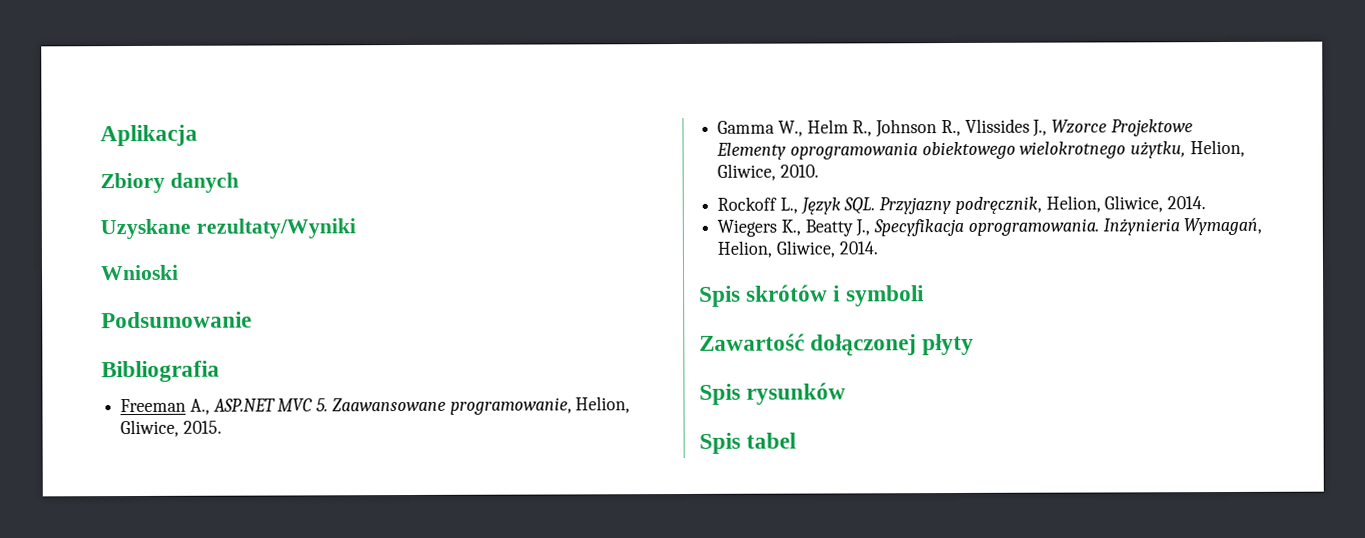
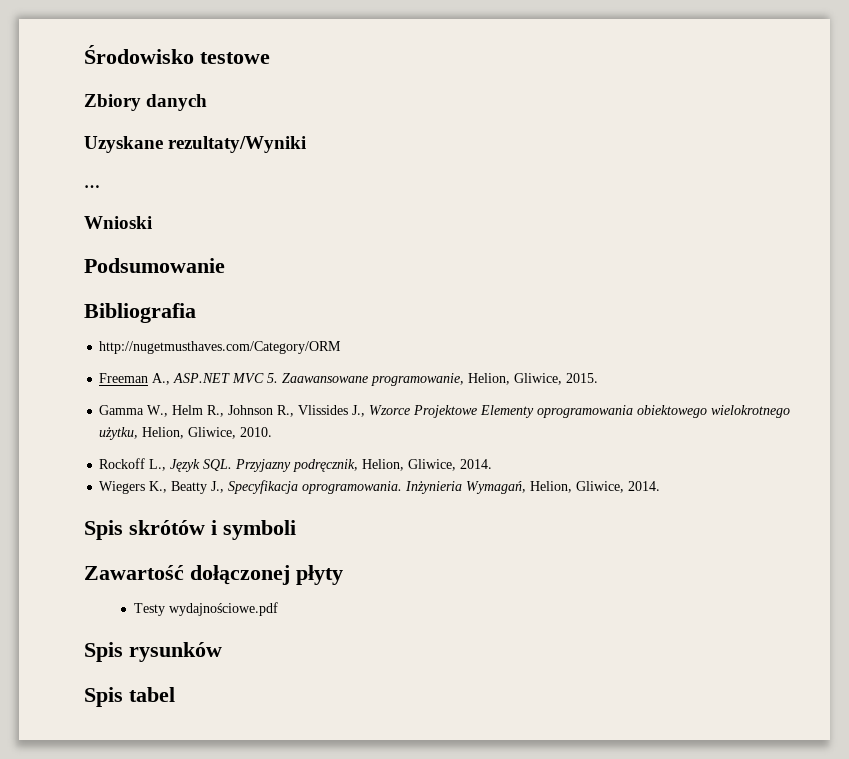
- Aplikacja
+ Środowisko testowe
+ …
+ http://nugetmusthaves.com/Category/ORM
+ Testy wydajnościowe.pdf

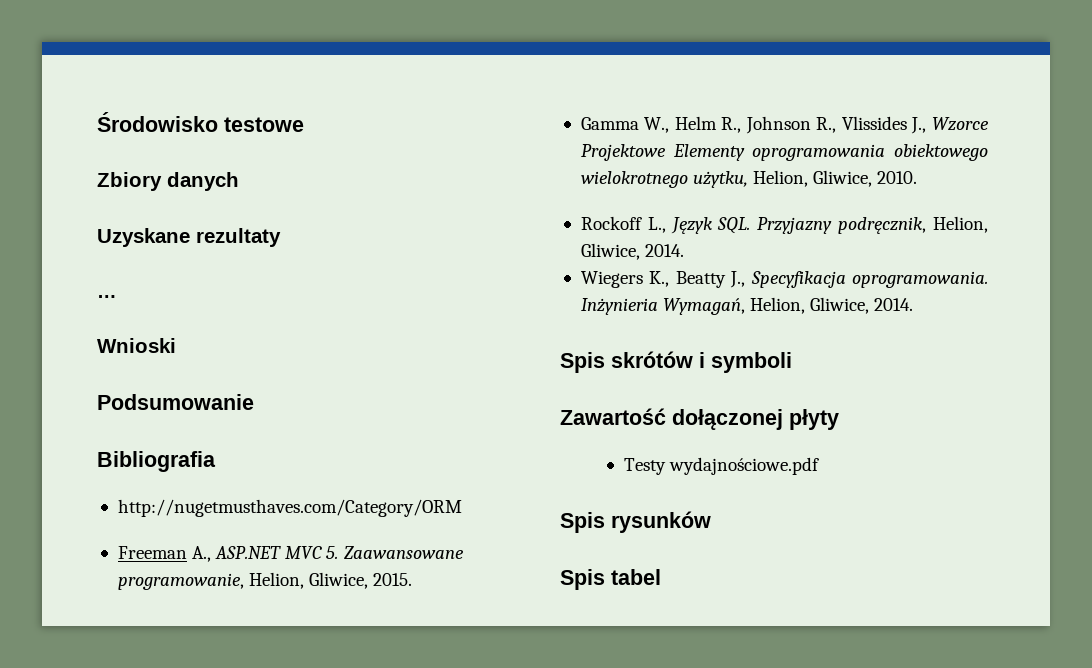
- Uzyskane rezultaty/Wyniki
+ Uzyskane rezultaty

